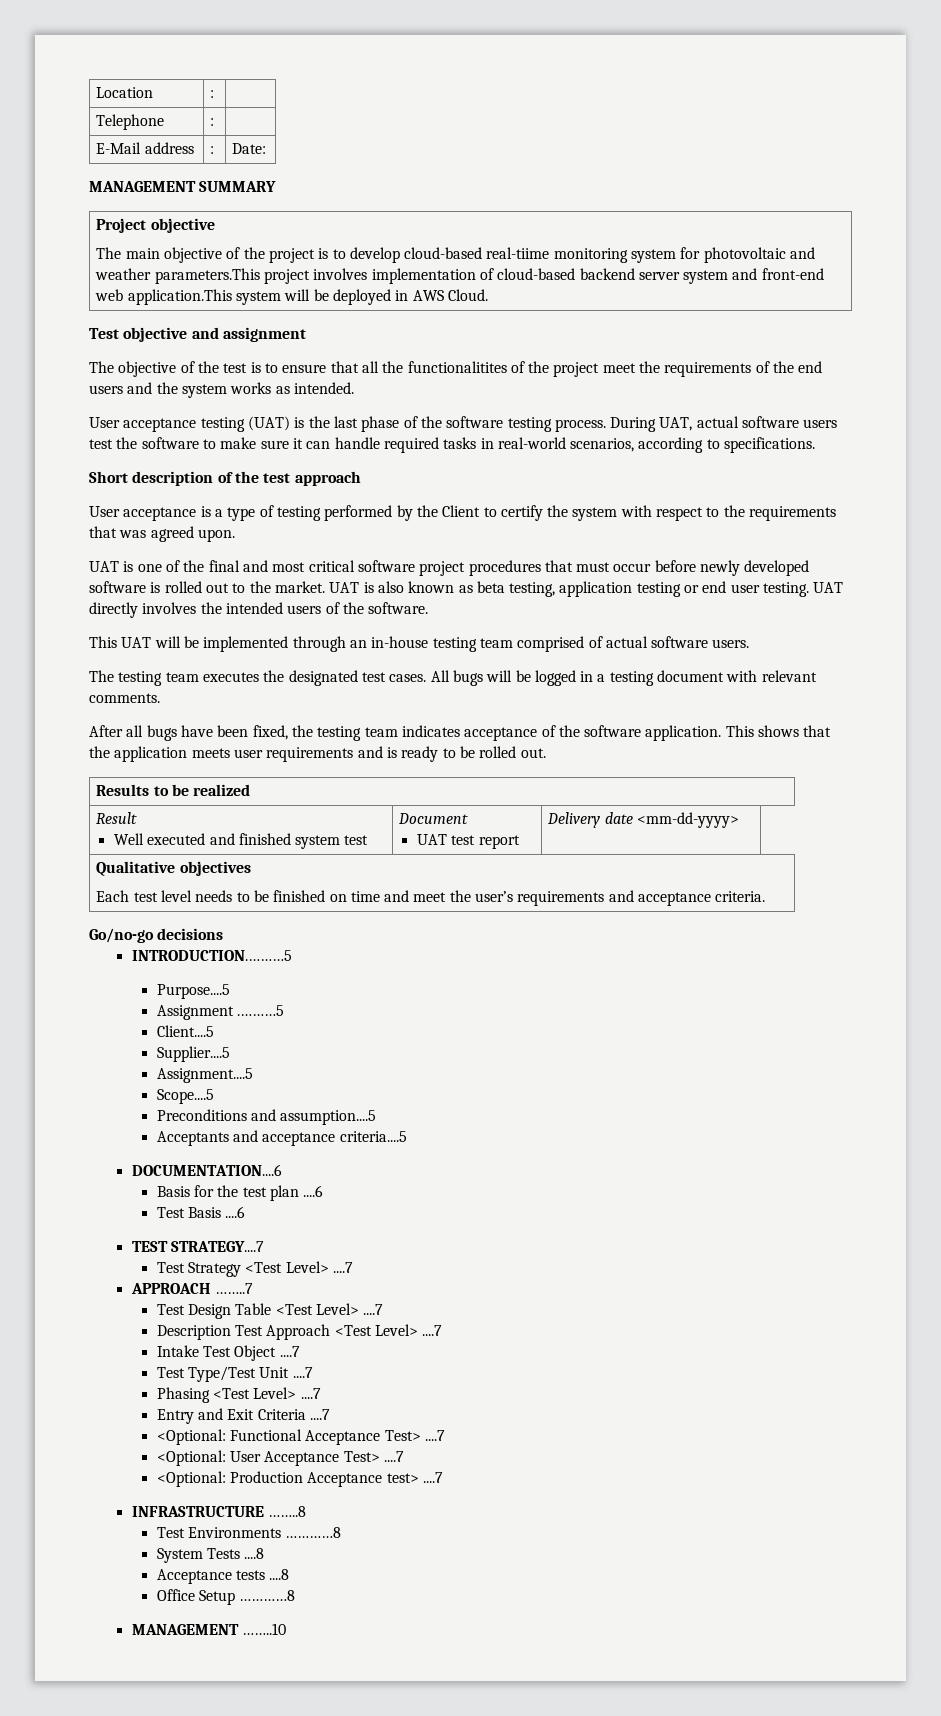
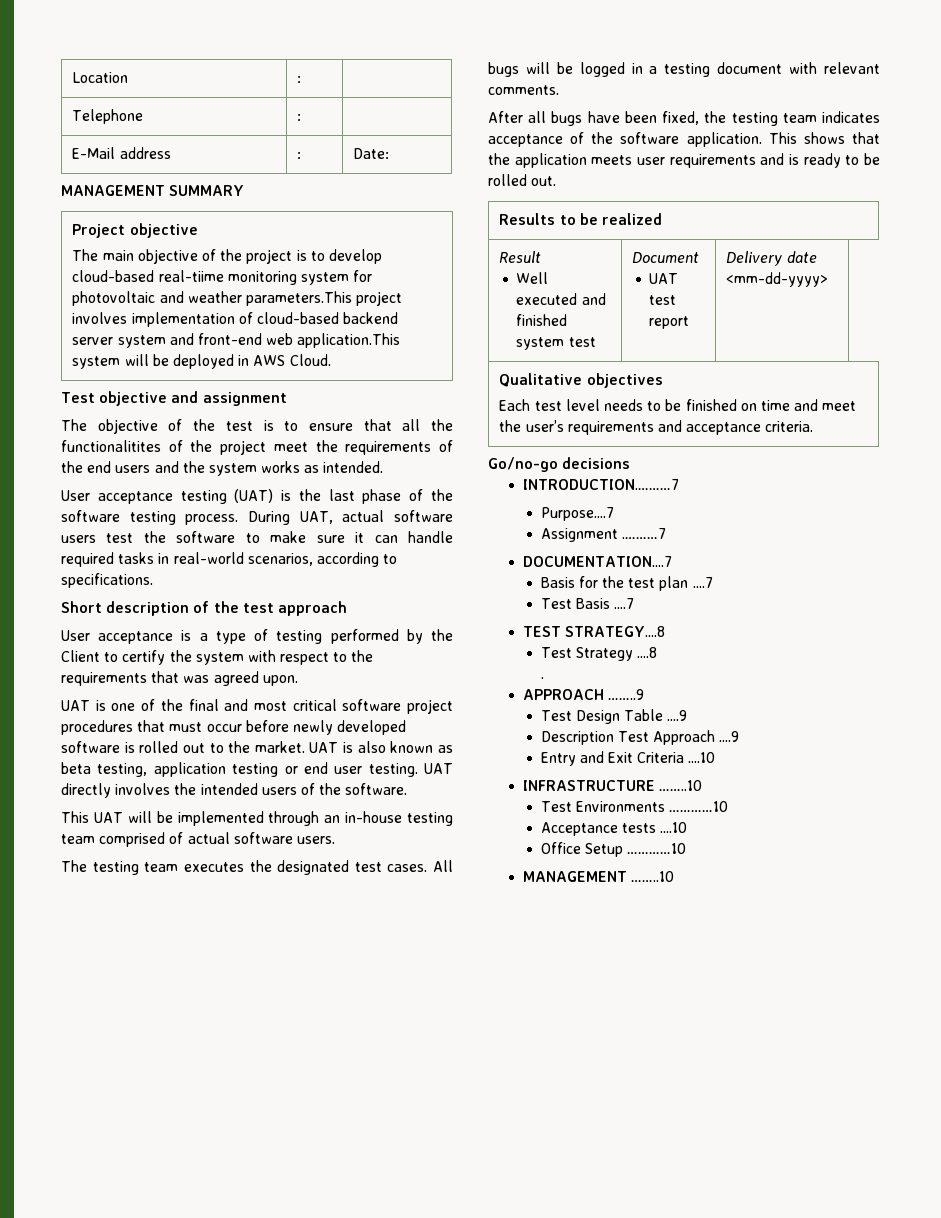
- INTRODUCTION.………5
- Purpose....5
+ INTRODUCTION.………7
+ Purpose....7
- Assignment .………5
- Client....5
- Supplier....5
- Assignment....5
- Scope....5
- Preconditions and assumption....5
- Acceptants and acceptance criteria....5
- DOCUMENTATION....6
+ Assignment .………7
+ DOCUMENTATION....7
- Basis for the test plan ....6
+ Basis for the test plan ....7
- Test Basis ....6
+ Test Basis ....7
- TEST STRATEGY....7
+ TEST STRATEGY....8
- Test Strategy <Test Level> ....7
+ Test Strategy ....8
+ .
- APPROACH ……..7
+ APPROACH ……..9
- Test Design Table <Test Level> ....7
+ Test Design Table ....9
- Description Test Approach <Test Level> ....7
- Intake Test Object ....7
- Test Type/Test Unit ....7
- Phasing <Test Level> ....7
- Entry and Exit Criteria ....7
- <Optional: Functional Acceptance Test> ....7
- <Optional: User Acceptance Test> ....7
- <Optional: Production Acceptance test> ....7
+ Description Test Approach ....9
+ Entry and Exit Criteria ....10
- INFRASTRUCTURE ……..8
+ INFRASTRUCTURE ……..10
- Test Environments …………8
- System Tests ....8
+ Test Environments …………10
- Acceptance tests ....8
+ Acceptance tests ....10
- Office Setup …………8
+ Office Setup …………10

